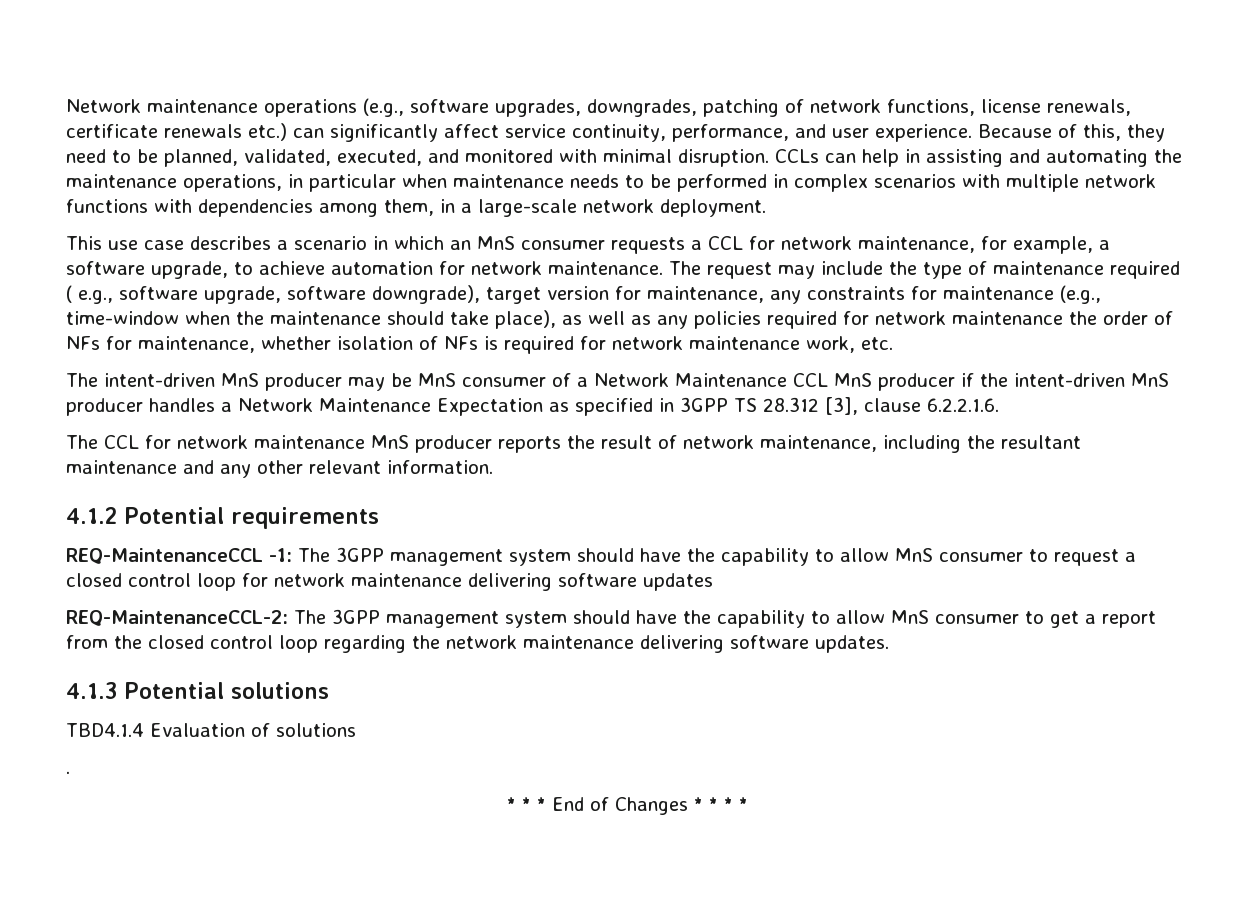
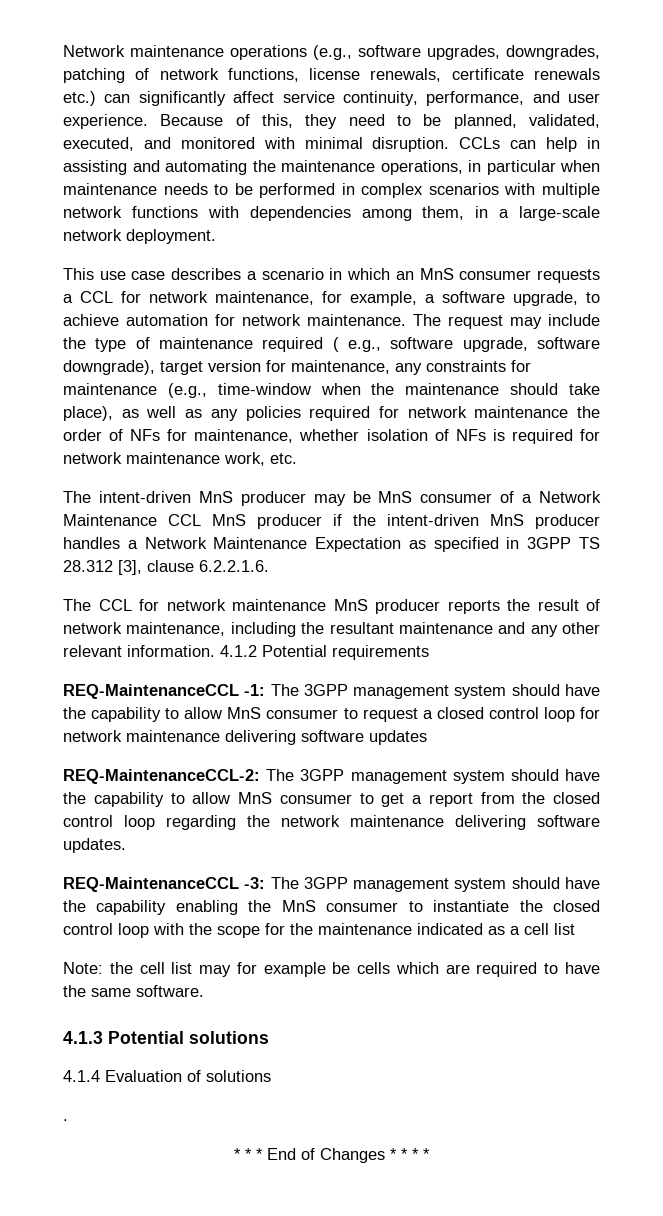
- The CCL for network maintenance MnS producer reports the result of network maintenance, including the resultant maintenance and any other relevant information.
- 4.1.2 Potential requirements
+ The CCL for network maintenance MnS producer reports the result of network maintenance, including the resultant maintenance and any other relevant information. 4.1.2 Potential requirements
+ REQ-MaintenanceCCL -3: The 3GPP management system should have the capability enabling the MnS consumer to instantiate the closed control loop with the scope for the maintenance indicated as a cell list
+ Note: the cell list may for example be cells which are required to have the same software.
- TBD4.1.4 Evaluation of solutions
+ 4.1.4 Evaluation of solutions

